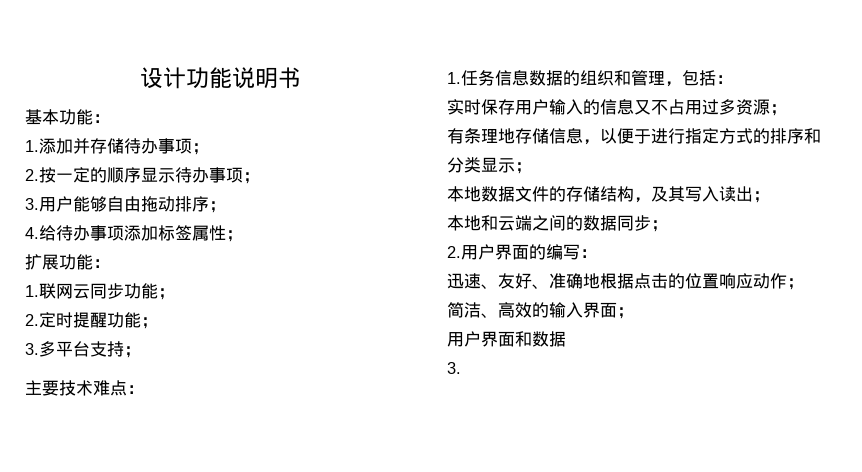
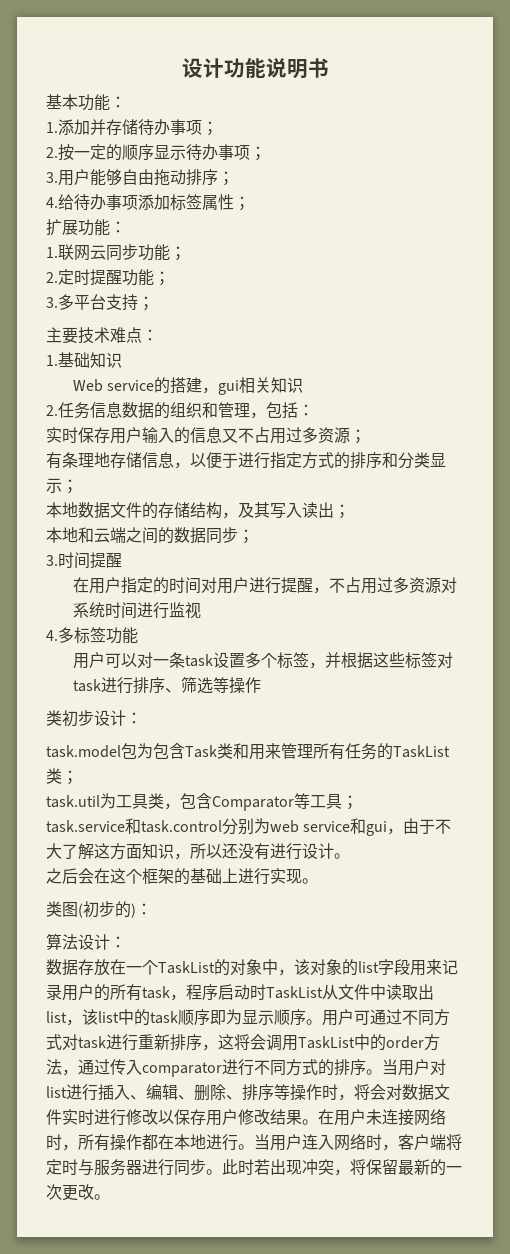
- 1.任务信息数据的组织和管理，包括：
+ 1.基础知识
+ Web service的搭建，gui相关知识
+ 2.任务信息数据的组织和管理，包括：
- 2.用户界面的编写：
- 迅速、友好、准确地根据点击的位置响应动作；
- 简洁、高效的输入界面；
- 用户界面和数据
- 3.
+ 3.时间提醒
+ 在用户指定的时间对用户进行提醒，不占用过多资源对系统时间进行监视
+ 4.多标签功能
+ 用户可以对一条task设置多个标签，并根据这些标签对task进行排序、筛选等操作
+ 类初步设计：
+ task.model包为包含Task类和用来管理所有任务的TaskList类；
+ task.util为工具类，包含Comparator等工具；
+ task.service和task.control分别为web service和gui，由于不大了解这方面知识，所以还没有进行设计。
+ 之后会在这个框架的基础上进行实现。
+ 类图(初步的)：
+ 算法设计：
+ 数据存放在一个TaskList的对象中，该对象的list字段用来记录用户的所有task，程序启动时TaskList从文件中读取出list，该list中的task顺序即为显示顺序。用户可通过不同方式对task进行重新排序，这将会调用TaskList中的order方法，通过传入comparator进行不同方式的排序。当用户对list进行插入、编辑、删除、排序等操作时，将会对数据文件实时进行修改以保存用户修改结果。在用户未连接网络时，所有操作都在本地进行。当用户连入网络时，客户端将定时与服务器进行同步。此时若出现冲突，将保留最新的一次更改。

